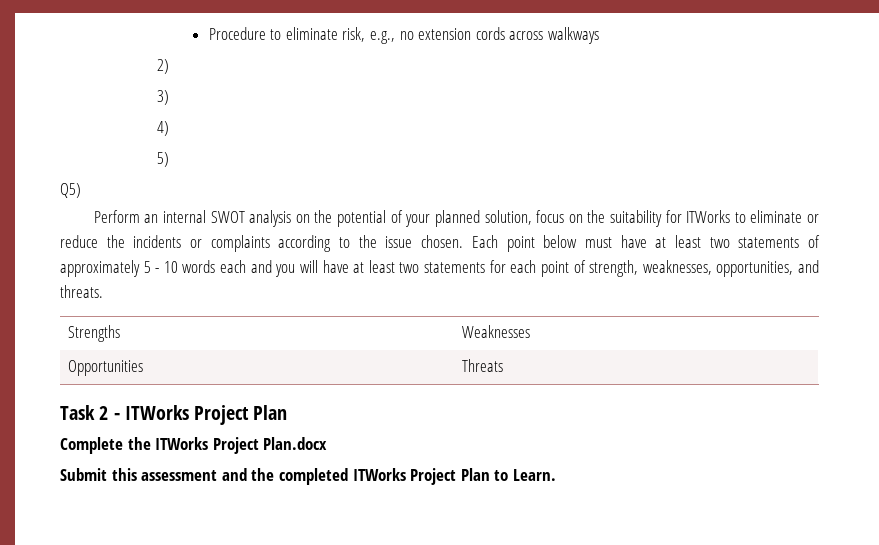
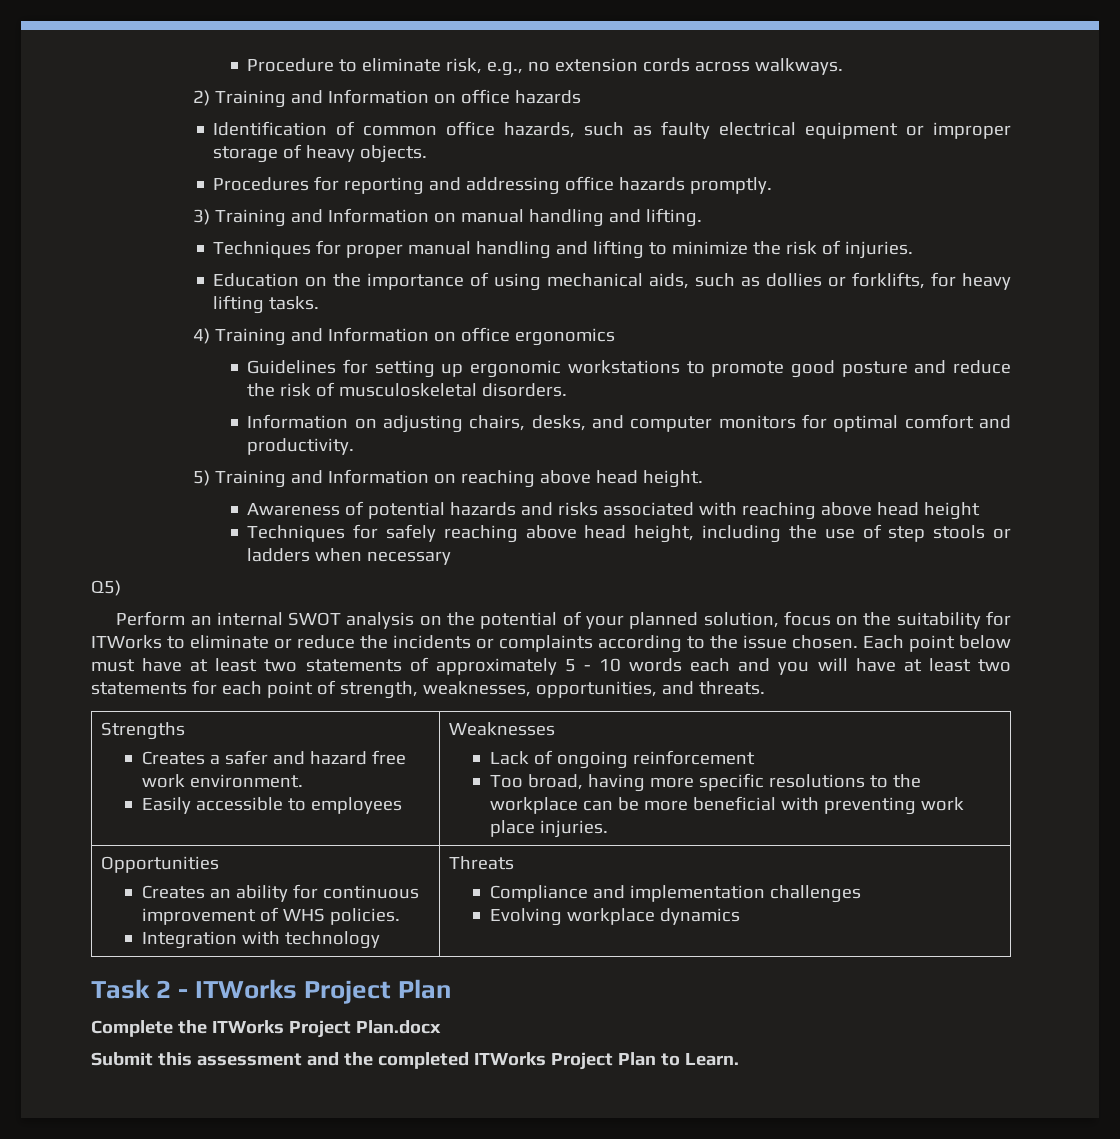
- Procedure to eliminate risk, e.g., no extension cords across walkways
+ Procedure to eliminate risk, e.g., no extension cords across walkways.
- 2)
- 3)
- 4)
- 5)
+ 2) Training and Information on office hazards
+ Identification of common office hazards, such as faulty electrical equipment or improper storage of heavy objects.
+ Procedures for reporting and addressing office hazards promptly.
+ 3) Training and Information on manual handling and lifting.
+ Techniques for proper manual handling and lifting to minimize the risk of injuries.
+ Education on the importance of using mechanical aids, such as dollies or forklifts, for heavy lifting tasks.
+ 4) Training and Information on office ergonomics
+ Guidelines for setting up ergonomic workstations to promote good posture and reduce the risk of musculoskeletal disorders.
+ Information on adjusting chairs, desks, and computer monitors for optimal comfort and productivity.
+ 5) Training and Information on reaching above head height.
+ Awareness of potential hazards and risks associated with reaching above head height
+ Techniques for safely reaching above head height, including the use of step stools or ladders when necessary
- Strengths | Weaknesses
- Opportunities | Threats
+ Strengths
+ Creates a safer and hazard free work environment.
+ Easily accessible to employees | Weaknesses
+ Lack of ongoing reinforcement
+ Too broad, having more specific resolutions to the workplace can be more beneficial with preventing work place injuries.
+ Opportunities
+ Creates an ability for continuous improvement of WHS policies.
+ Integration with technology | Threats
+ Compliance and implementation challenges
+ Evolving workplace dynamics

